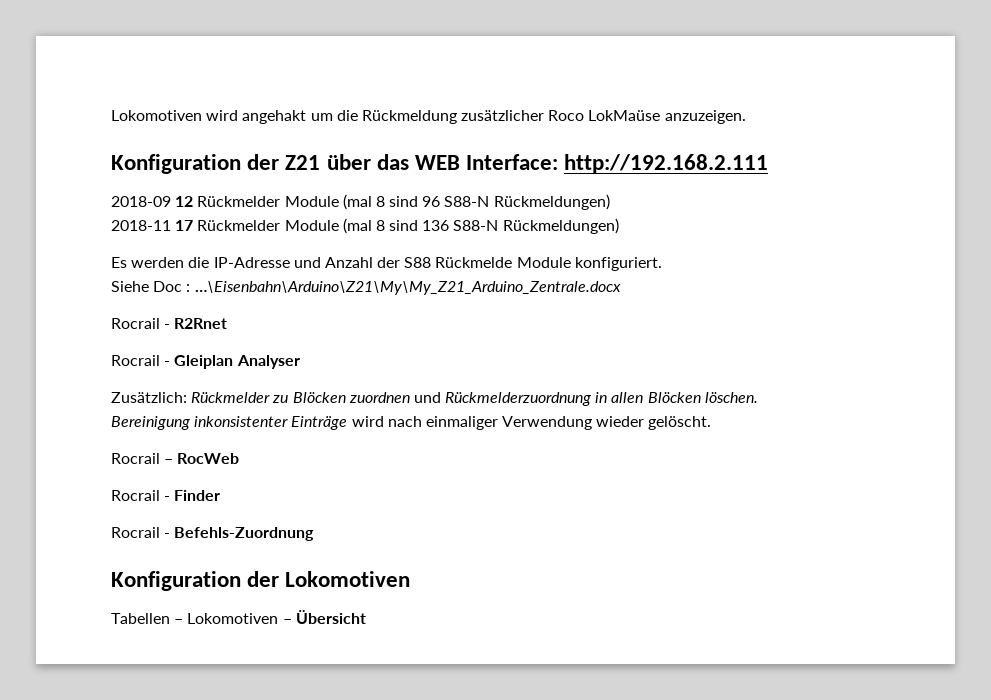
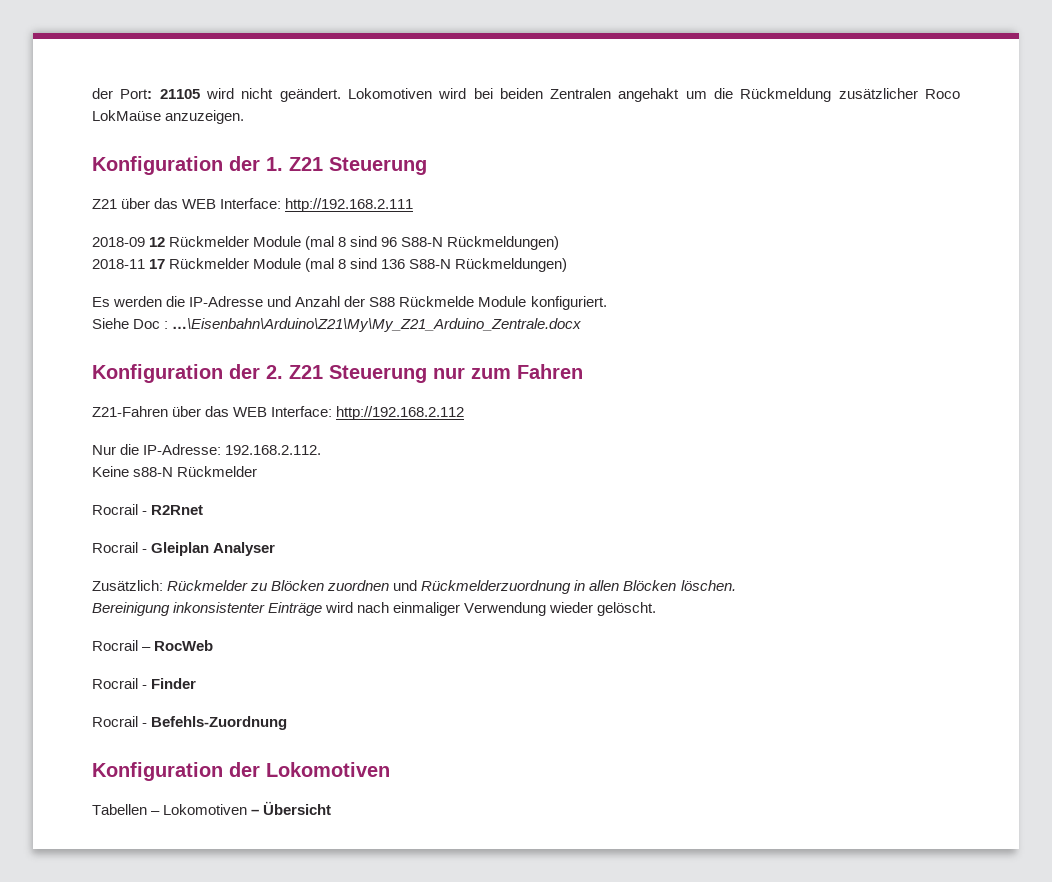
- Lokomotiven wird angehakt um die Rückmeldung zusätzlicher Roco LokMaüse anzuzeigen.
+ der Port: 21105 wird nicht geändert. Lokomotiven wird bei beiden Zentralen angehakt um die Rückmeldung zusätzlicher Roco LokMaüse anzuzeigen.
- Konfiguration der Z21 über das WEB Interface: http://192.168.2.111
+ Konfiguration der 1. Z21 Steuerung
+ Z21 über das WEB Interface: http://192.168.2.111
+ Konfiguration der 2. Z21 Steuerung nur zum Fahren
+ Z21-Fahren über das WEB Interface: http://192.168.2.112
+ Nur die IP-Adresse: 192.168.2.112.
+ Keine s88-N Rückmelder

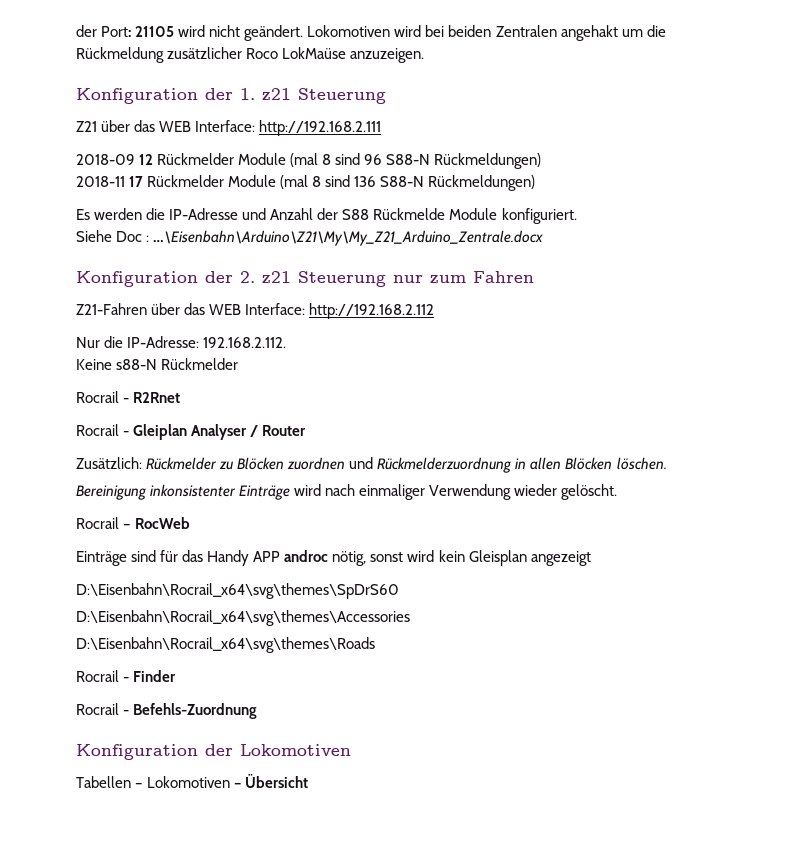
- Konfiguration der 1. Z21 Steuerung
+ Konfiguration der 1. z21 Steuerung
- Konfiguration der 2. Z21 Steuerung nur zum Fahren
+ Konfiguration der 2. z21 Steuerung nur zum Fahren
- Rocrail - Gleiplan Analyser
+ Rocrail - Gleiplan Analyser / Router
+ Einträge sind für das Handy APP androc nötig, sonst wird kein Gleisplan angezeigt
+ D:\Eisenbahn\Rocrail_x64\svg\themes\SpDrS60
+ D:\Eisenbahn\Rocrail_x64\svg\themes\Accessories
+ D:\Eisenbahn\Rocrail_x64\svg\themes\Roads

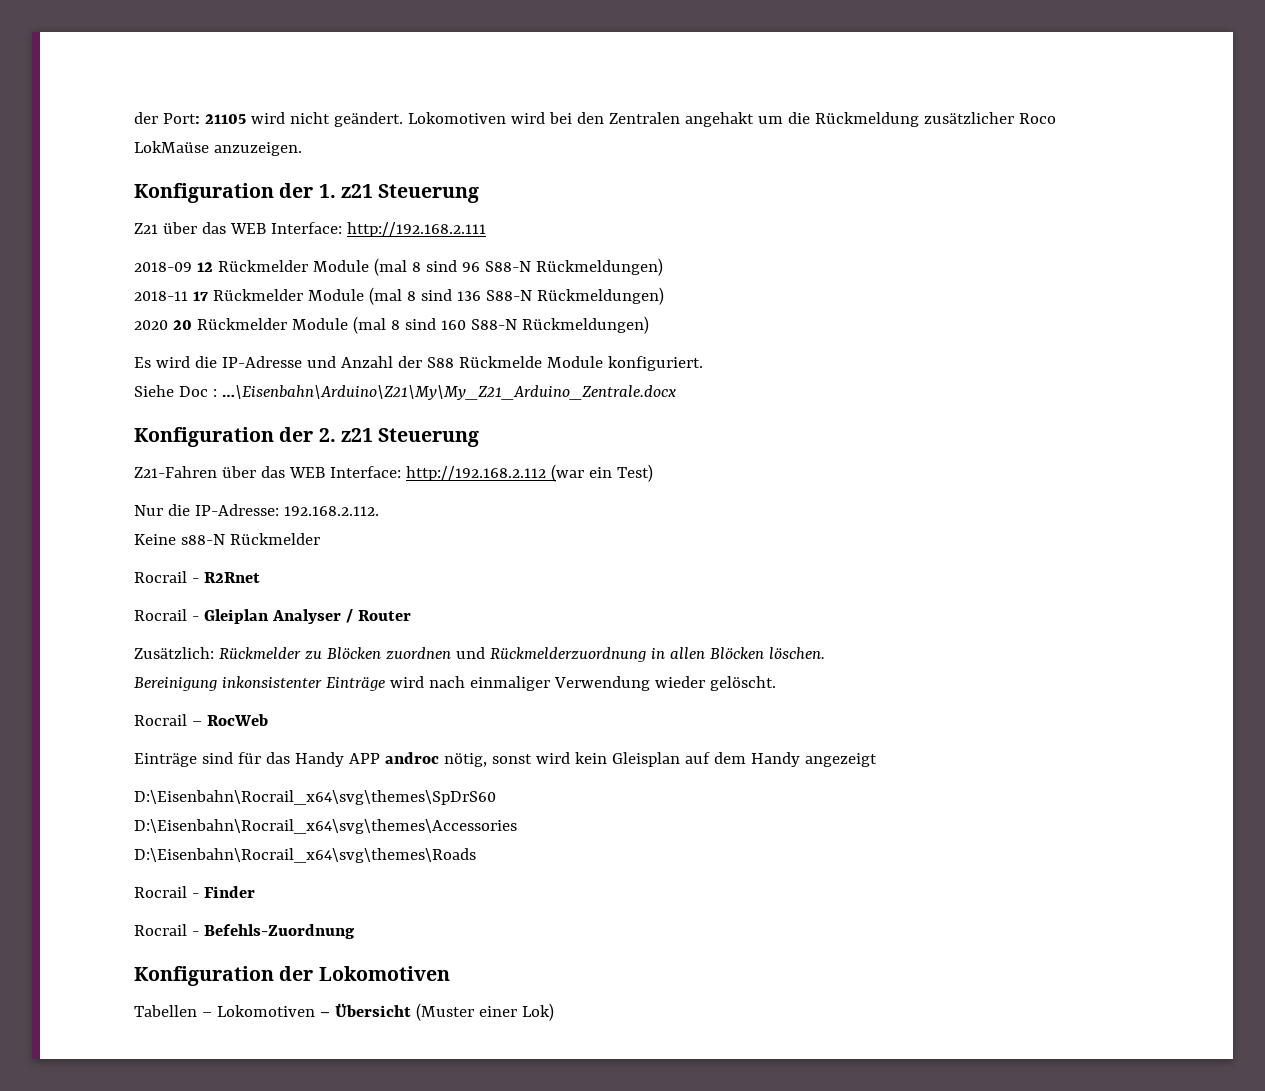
- Lokomotiven wird bei beiden Zentralen angehakt um die Rückmeldung zusätzlicher Roco LokMaüse anzuzeigen.
+ Lokomotiven wird bei den Zentralen angehakt um die Rückmeldung zusätzlicher Roco LokMaüse anzuzeigen.
+ 2020 20 Rückmelder Module (mal 8 sind 160 S88-N Rückmeldungen)
- Es werden die IP-Adresse und Anzahl der S88 Rückmelde Module konfiguriert.
+ Es wird die IP-Adresse und Anzahl der S88 Rückmelde Module konfiguriert.
- Konfiguration der 2. z21 Steuerung nur zum Fahren
+ Konfiguration der 2. z21 Steuerung
- Z21-Fahren über das WEB Interface: http://192.168.2.112
+ Z21-Fahren über das WEB Interface: http://192.168.2.112 (war ein Test)
- Einträge sind für das Handy APP androc nötig, sonst wird kein Gleisplan angezeigt
+ Einträge sind für das Handy APP androc nötig, sonst wird kein Gleisplan auf dem Handy angezeigt
- Tabellen – Lokomotiven – Übersicht
+ Tabellen – Lokomotiven – Übersicht (Muster einer Lok)

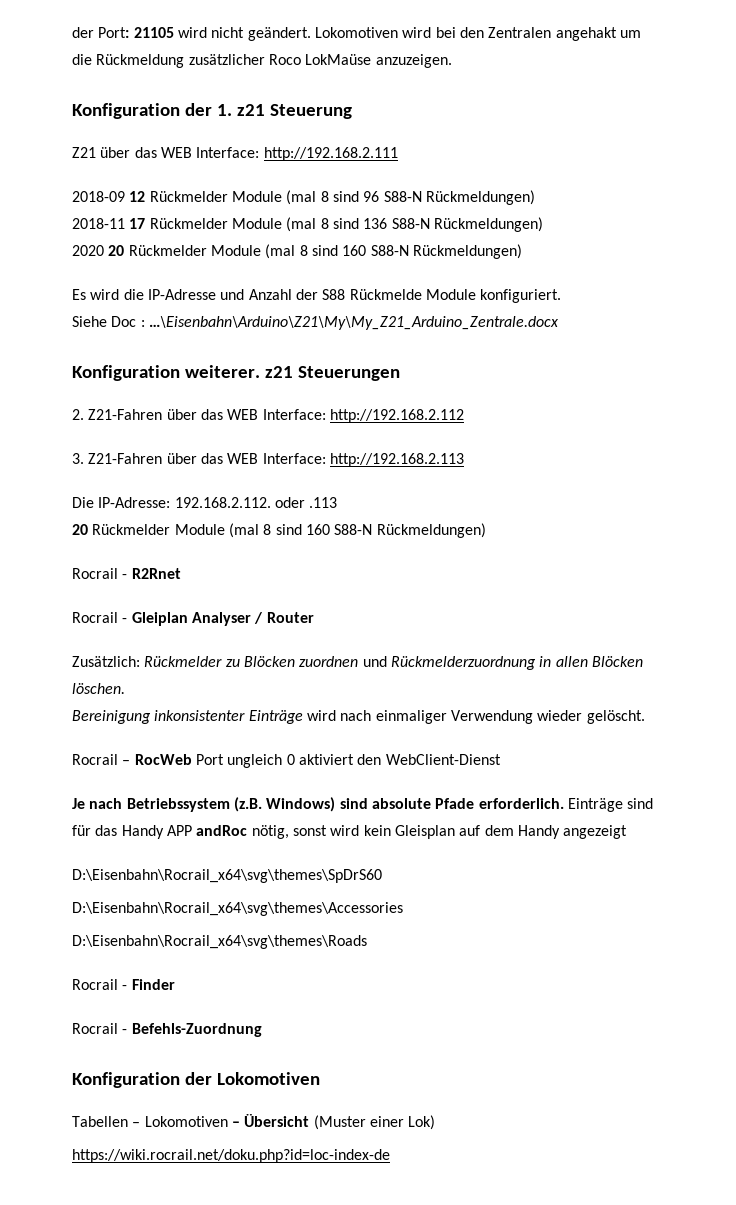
- Konfiguration der 2. z21 Steuerung
- Z21-Fahren über das WEB Interface: http://192.168.2.112 (war ein Test)
- Nur die IP-Adresse: 192.168.2.112.
- Keine s88-N Rückmelder
+ Konfiguration weiterer. z21 Steuerungen
+ 2. Z21-Fahren über das WEB Interface: http://192.168.2.112
+ 3. Z21-Fahren über das WEB Interface: http://192.168.2.113
+ Die IP-Adresse: 192.168.2.112. oder .113
+ 20 Rückmelder Module (mal 8 sind 160 S88-N Rückmeldungen)
- Rocrail – RocWeb
- Einträge sind für das Handy APP androc nötig, sonst wird kein Gleisplan auf dem Handy angezeigt
+ Rocrail – RocWeb Port ungleich 0 aktiviert den WebClient-Dienst
+ Je nach Betriebssystem (z.B. Windows) sind absolute Pfade erforderlich. Einträge sind für das Handy APP andRoc nötig, sonst wird kein Gleisplan auf dem Handy angezeigt
+ https://wiki.rocrail.net/doku.php?id=loc-index-de

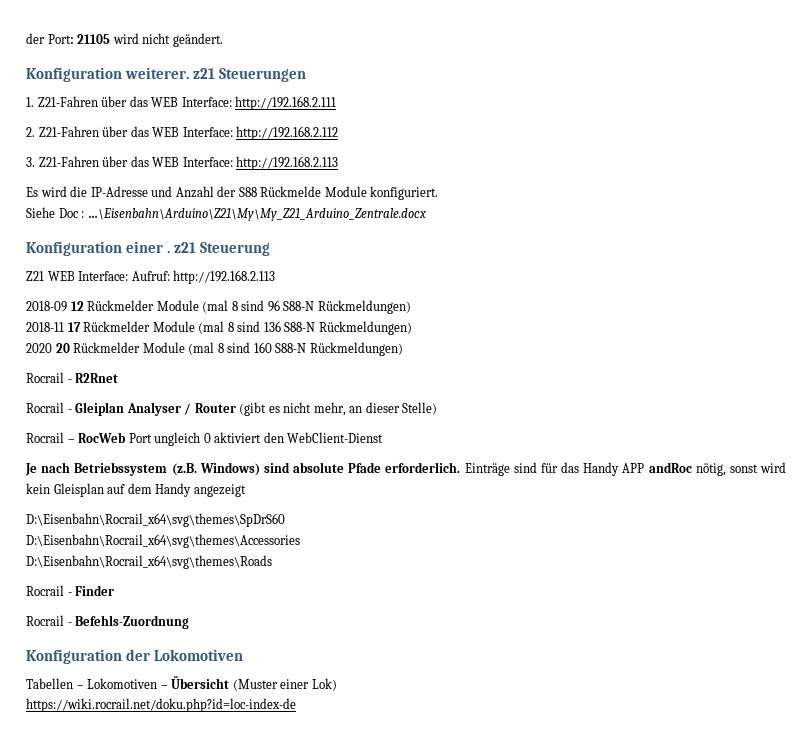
- der Port: 21105 wird nicht geändert. Lokomotiven wird bei den Zentralen angehakt um die Rückmeldung zusätzlicher Roco LokMaüse anzuzeigen.
- Konfiguration der 1. z21 Steuerung
- Z21 über das WEB Interface: http://192.168.2.111
+ der Port: 21105 wird nicht geändert.
+ Konfiguration weiterer. z21 Steuerungen
+ 1. Z21-Fahren über das WEB Interface: http://192.168.2.111
+ 2. Z21-Fahren über das WEB Interface: http://192.168.2.112
+ 3. Z21-Fahren über das WEB Interface: http://192.168.2.113
+ Es wird die IP-Adresse und Anzahl der S88 Rückmelde Module konfiguriert.
+ Siehe Doc : …\Eisenbahn\Arduino\Z21\My\My_Z21_Arduino_Zentrale.docx
+ Konfiguration einer . z21 Steuerung
+ Z21 WEB Interface: Aufruf: http://192.168.2.113
- Es wird die IP-Adresse und Anzahl der S88 Rückmelde Module konfiguriert.
- Siehe Doc : …\Eisenbahn\Arduino\Z21\My\My_Z21_Arduino_Zentrale.docx
- Konfiguration weiterer. z21 Steuerungen
- 2. Z21-Fahren über das WEB Interface: http://192.168.2.112
- 3. Z21-Fahren über das WEB Interface: http://192.168.2.113
- Die IP-Adresse: 192.168.2.112. oder .113
- 20 Rückmelder Module (mal 8 sind 160 S88-N Rückmeldungen)
- Rocrail - Gleiplan Analyser / Router
- Zusätzlich: Rückmelder zu Blöcken zuordnen und Rückmelderzuordnung in allen Blöcken löschen.
- Bereinigung inkonsistenter Einträge wird nach einmaliger Verwendung wieder gelöscht.
+ Rocrail - Gleiplan Analyser / Router (gibt es nicht mehr, an dieser Stelle)

